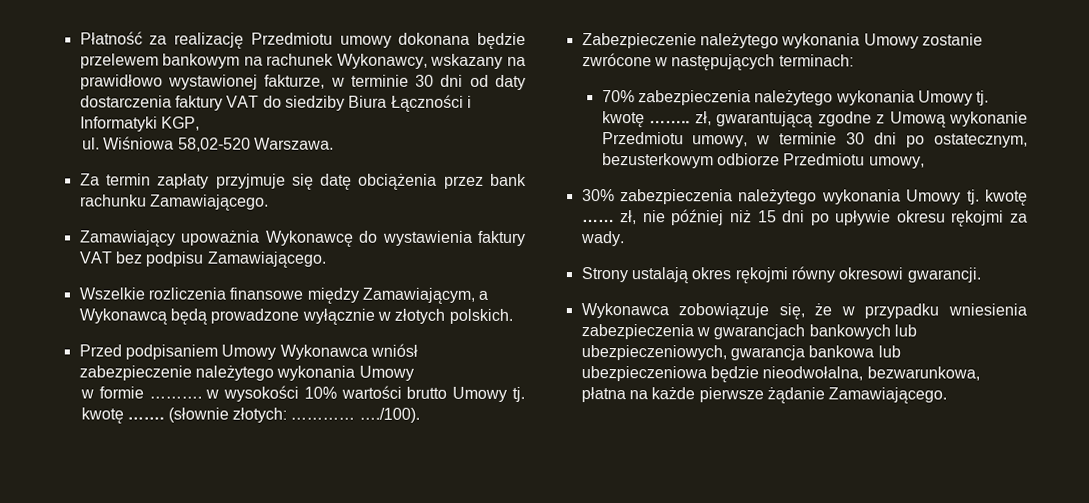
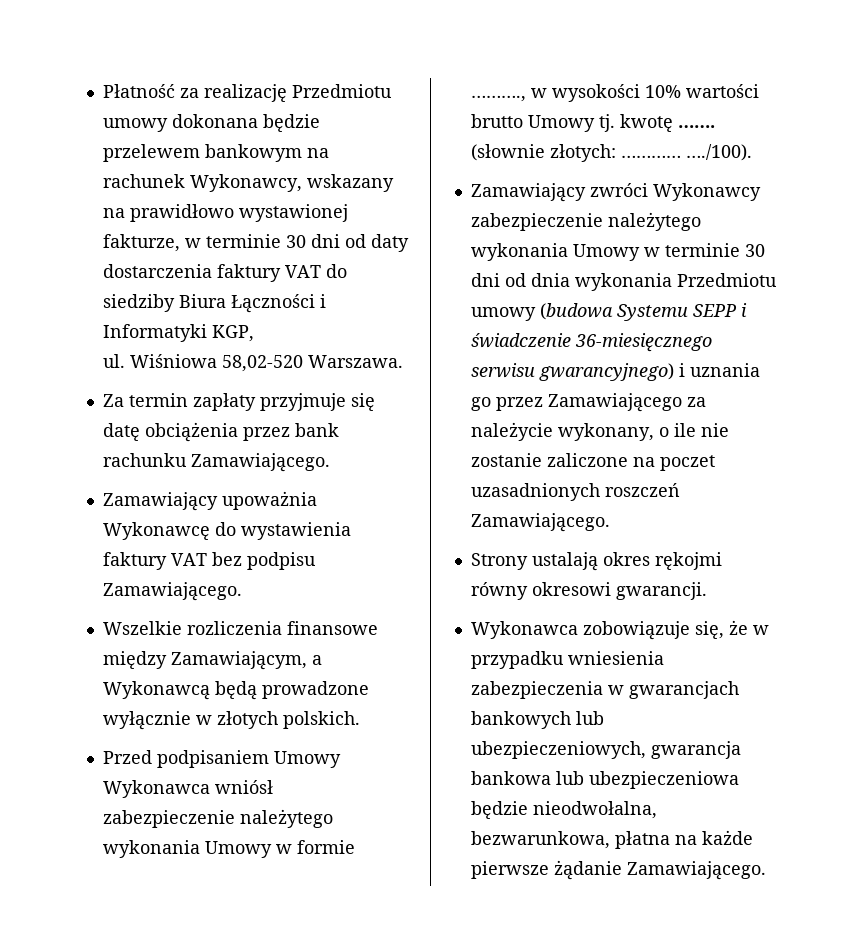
- Przed podpisaniem Umowy Wykonawca wniósł zabezpieczenie należytego wykonania Umowy
- w formie ………. w wysokości 10% wartości brutto Umowy tj. kwotę …….
+ Przed podpisaniem Umowy Wykonawca wniósł zabezpieczenie należytego wykonania Umowy w formie ………., w wysokości 10% wartości brutto Umowy tj. kwotę …….
- Zabezpieczenie należytego wykonania Umowy zostanie zwrócone w następujących terminach:
- 70% zabezpieczenia należytego wykonania Umowy tj. kwotę …….. zł, gwarantującą zgodne z Umową wykonanie Przedmiotu umowy, w terminie 30 dni po ostatecznym, bezusterkowym odbiorze Przedmiotu umowy,
- 30% zabezpieczenia należytego wykonania Umowy tj. kwotę …… zł, nie później niż 15 dni po upływie okresu rękojmi za wady.
+ Zamawiający zwróci Wykonawcy zabezpieczenie należytego wykonania Umowy w terminie 30 dni od dnia wykonania Przedmiotu umowy (budowa Systemu SEPP i świadczenie 36-miesięcznego serwisu gwarancyjnego) i uznania go przez Zamawiającego za należycie wykonany, o ile nie zostanie zaliczone na poczet uzasadnionych roszczeń Zamawiającego.

